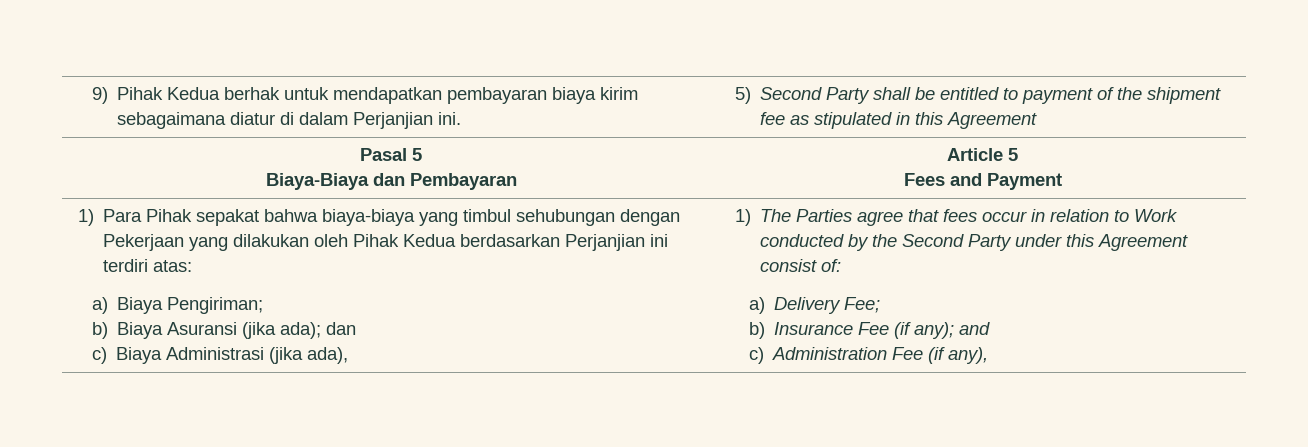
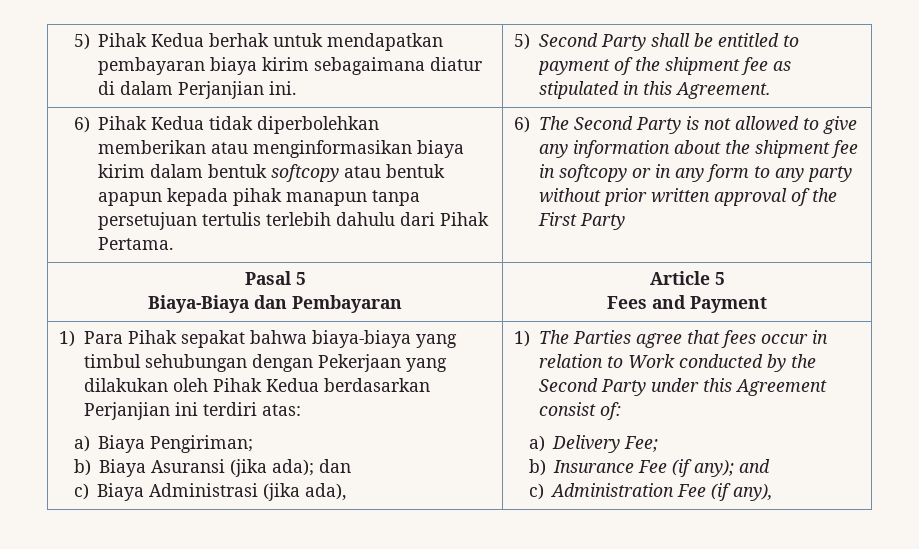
- 9) Pihak Kedua berhak untuk mendapatkan pembayaran biaya kirim sebagaimana diatur di dalam Perjanjian ini. | 5) Second Party shall be entitled to payment of the shipment fee as stipulated in this Agreement
+ 5) Pihak Kedua berhak untuk mendapatkan pembayaran biaya kirim sebagaimana diatur di dalam Perjanjian ini. | 5) Second Party shall be entitled to payment of the shipment fee as stipulated in this Agreement.
+ 6) Pihak Kedua tidak diperbolehkan memberikan atau menginformasikan biaya kirim dalam bentuk softcopy atau bentuk apapun kepada pihak manapun tanpa persetujuan tertulis terlebih dahulu dari Pihak Pertama. | 6) The Second Party is not allowed to give any information about the shipment fee in softcopy or in any form to any party without prior written approval of the First Party

